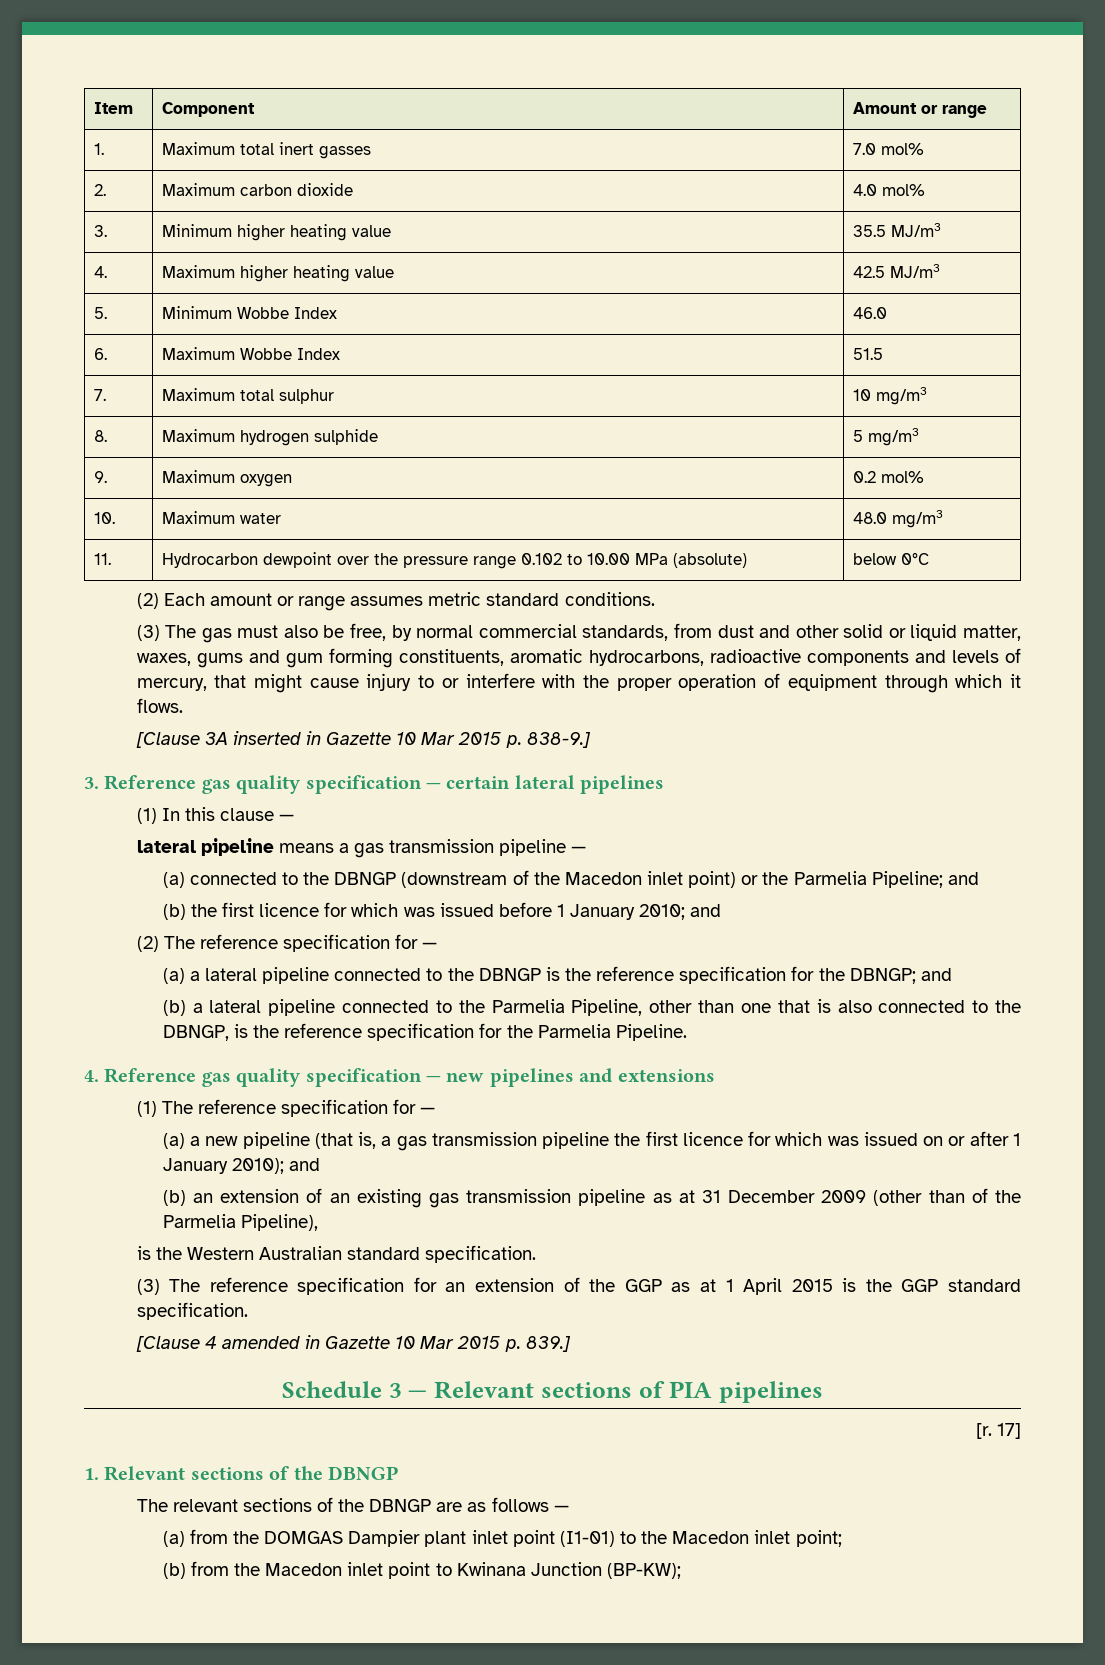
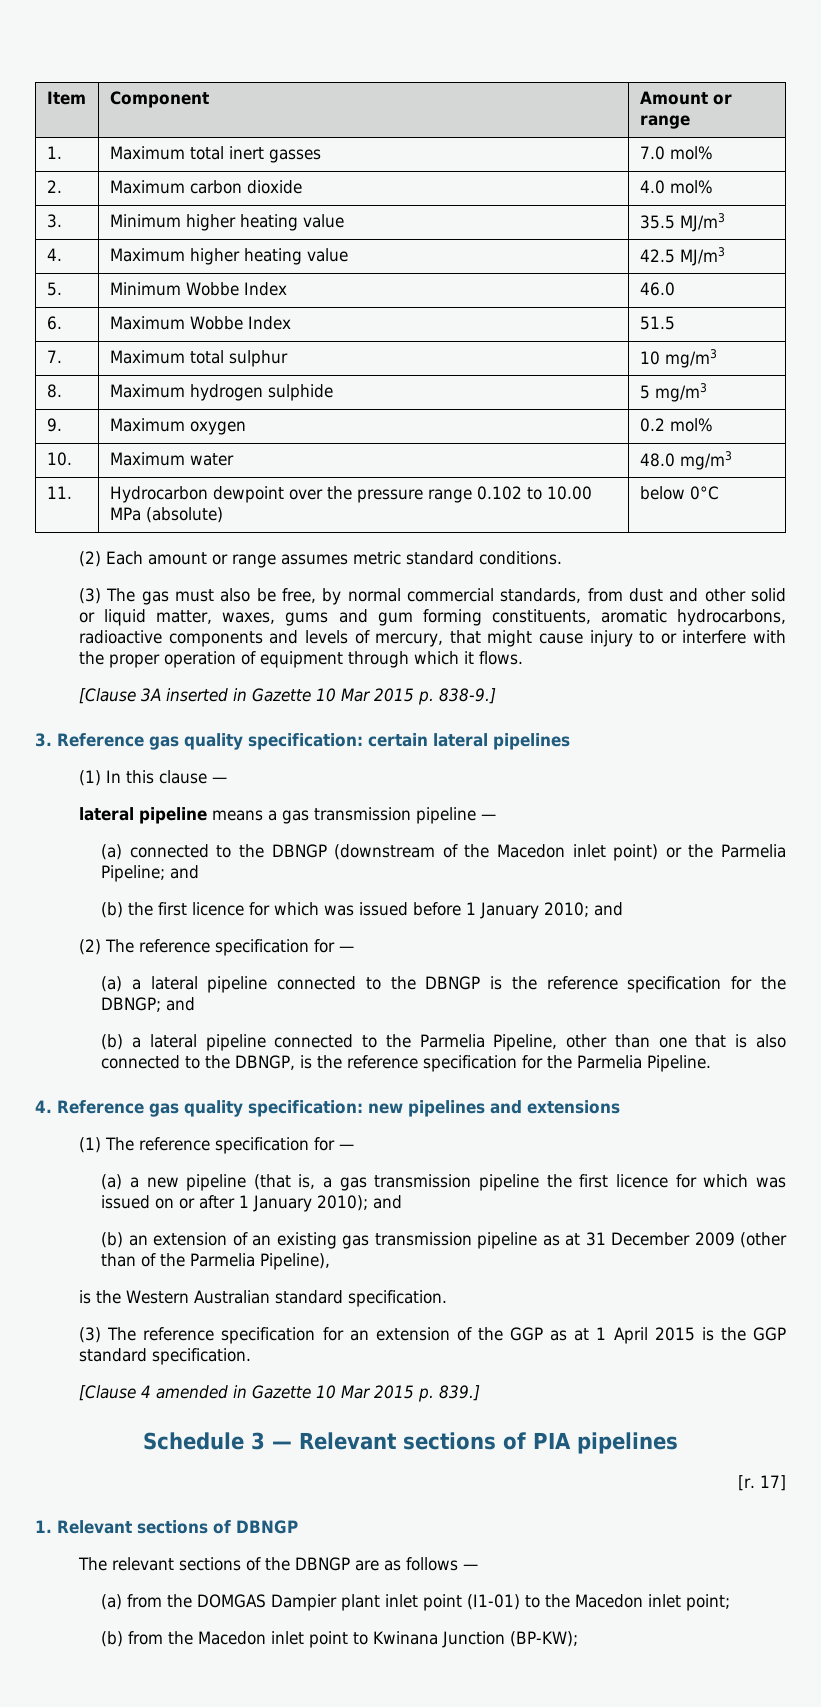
- 3. Reference gas quality specification — certain lateral pipelines
+ 3. Reference gas quality specification: certain lateral pipelines
- 4. Reference gas quality specification — new pipelines and extensions
+ 4. Reference gas quality specification: new pipelines and extensions
- 1. Relevant sections of the DBNGP
+ 1. Relevant sections of DBNGP

